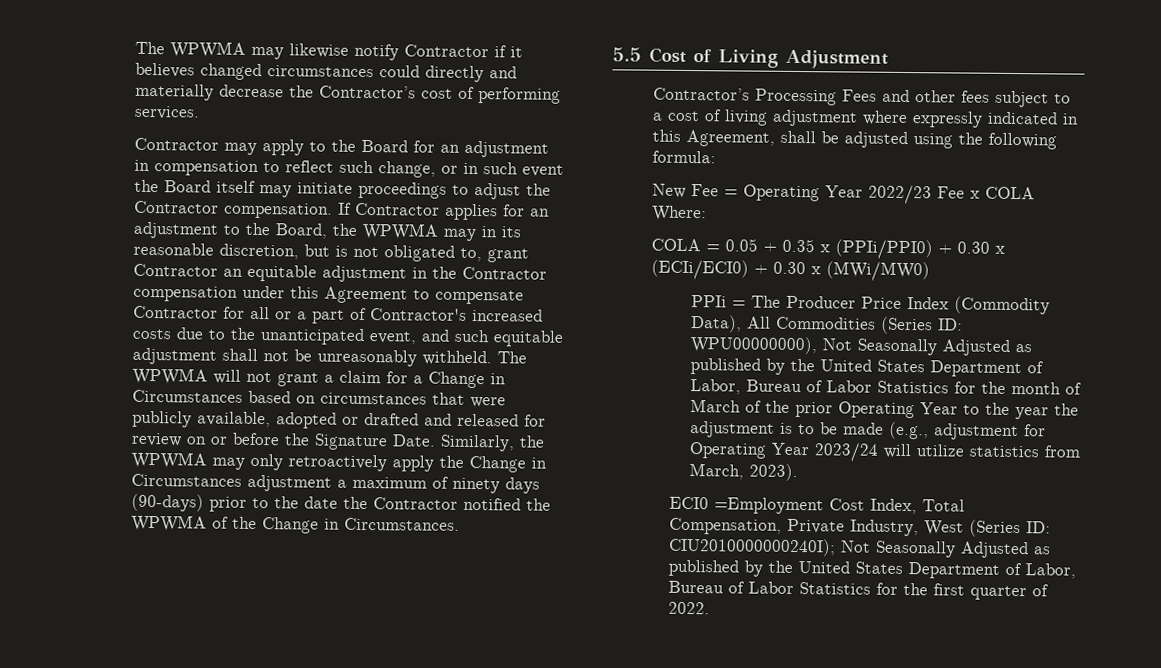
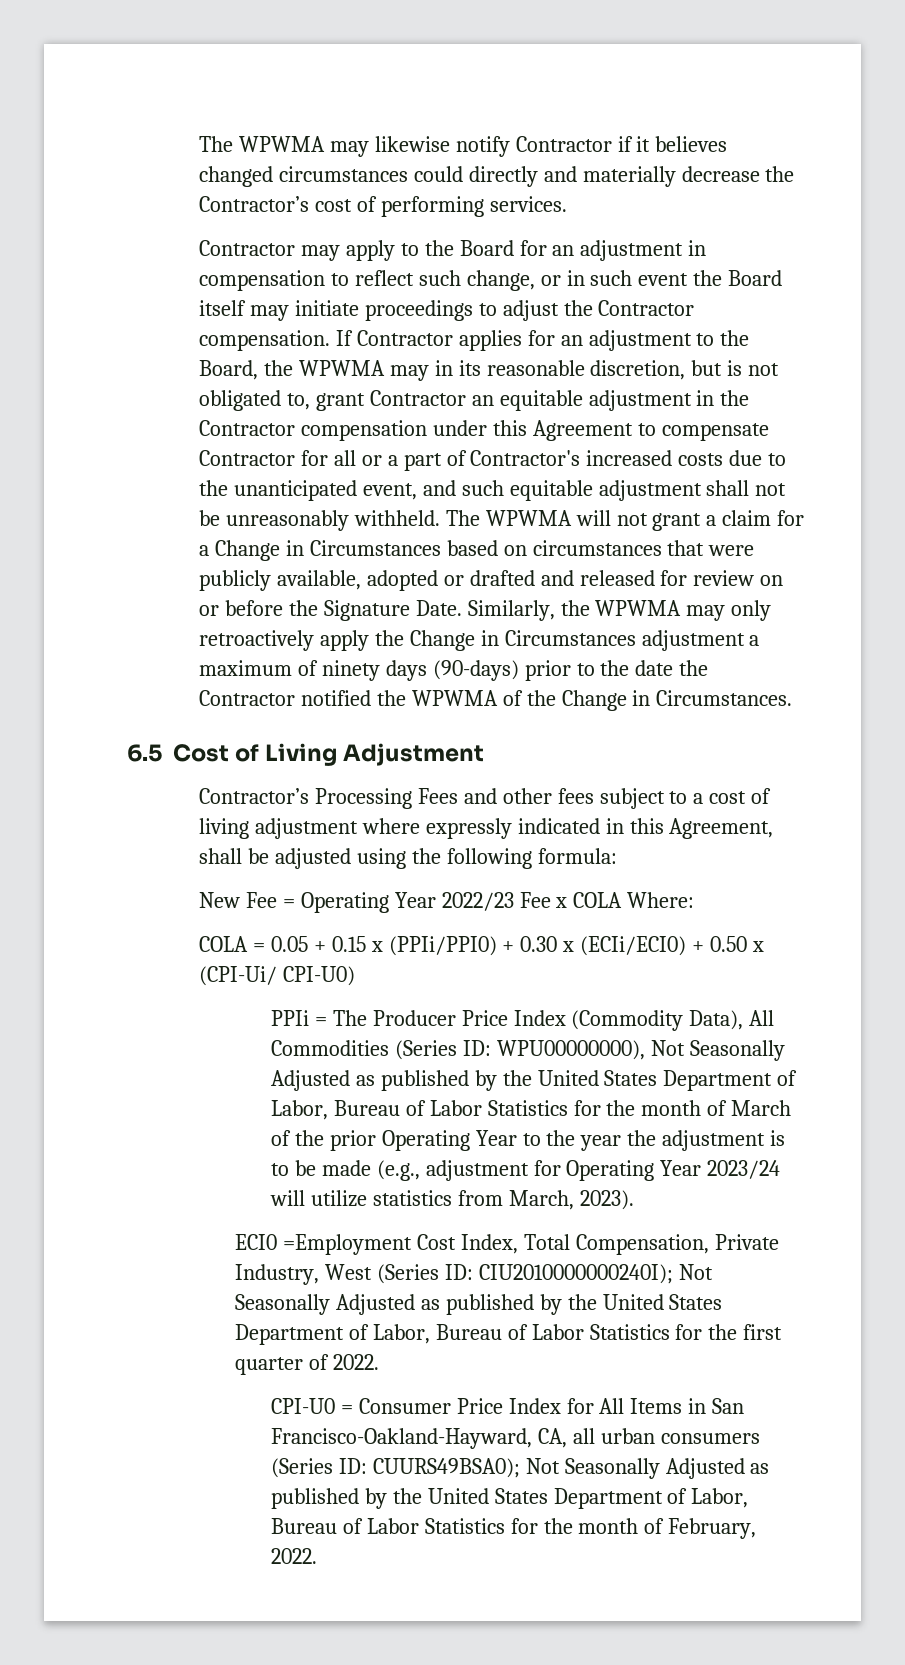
- 5.5 Cost of Living Adjustment
+ 6.5 Cost of Living Adjustment
- COLA = 0.05 + 0.35 x (PPIi/PPI0) + 0.30 x (ECIi/ECI0) + 0.30 x (MWi/MW0)
+ COLA = 0.05 + 0.15 x (PPIi/PPI0) + 0.30 x (ECIi/ECI0) + 0.50 x (CPI-Ui/ CPI-U0)
+ CPI-U0 = Consumer Price Index for All Items in San Francisco-Oakland-Hayward, CA, all urban consumers (Series ID: CUURS49BSA0); Not Seasonally Adjusted as published by the United States Department of Labor, Bureau of Labor Statistics for the month of February, 2022.

